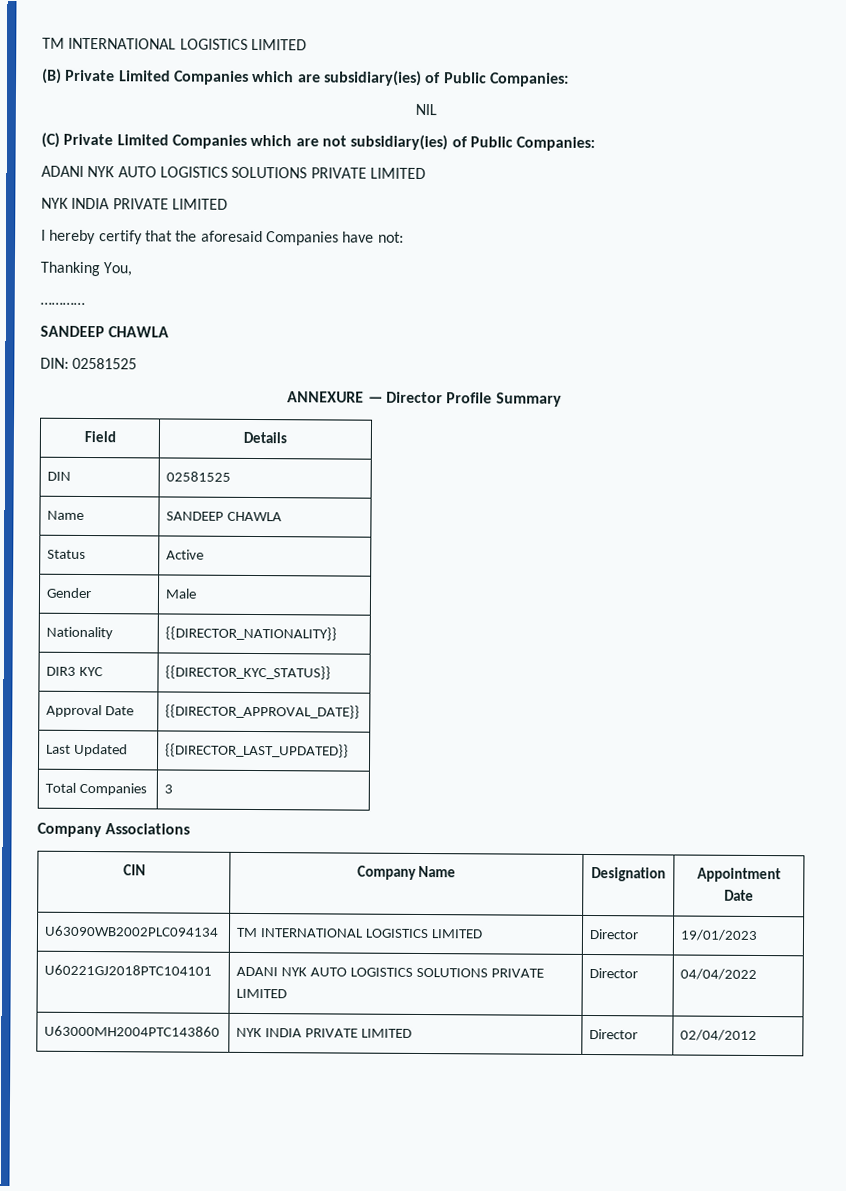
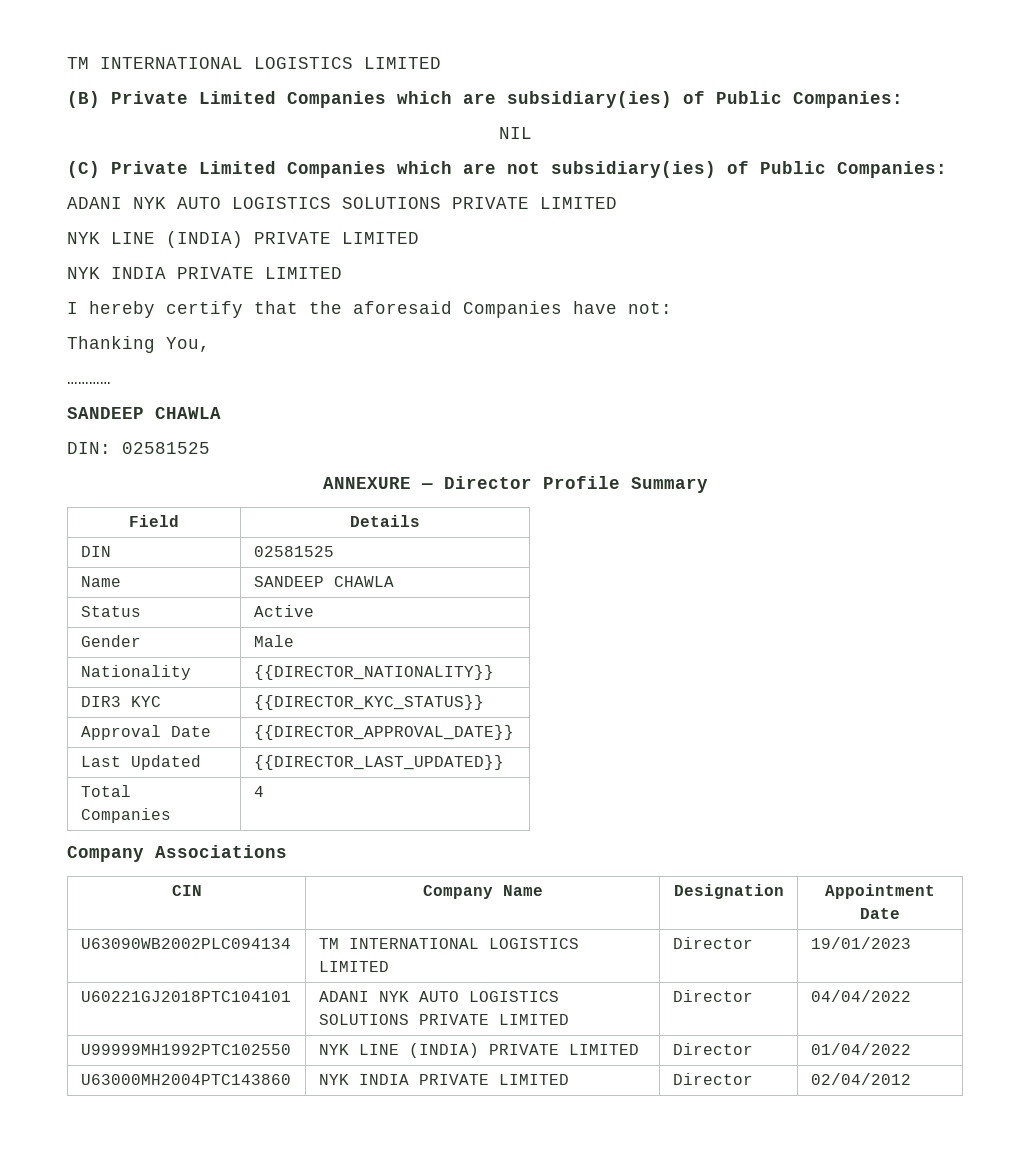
  (C) Private Limited Companies which are not subsidiary(ies) of Public Companies:
  ADANI NYK AUTO LOGISTICS SOLUTIONS PRIVATE LIMITED
+ NYK LINE (INDIA) PRIVATE LIMITED
- Total Companies | 3
+ Total Companies | 4
+ U99999MH1992PTC102550 | NYK LINE (INDIA) PRIVATE LIMITED | Director | 01/04/2022

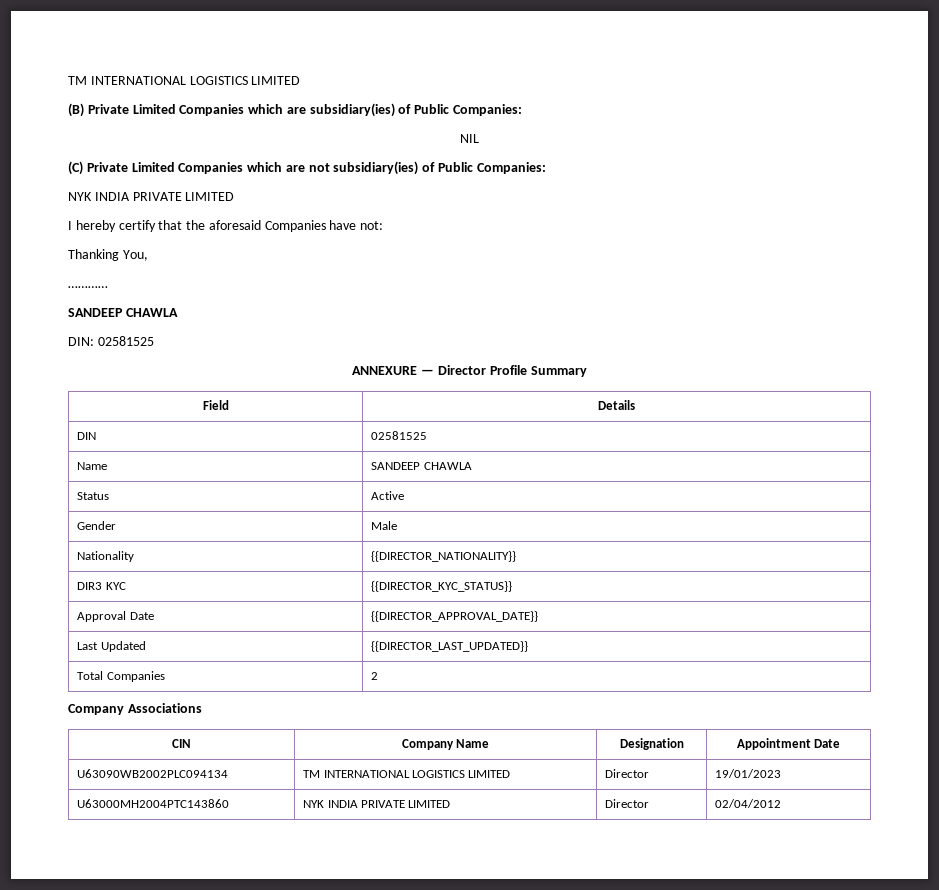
  (C) Private Limited Companies which are not subsidiary(ies) of Public Companies:
- ADANI NYK AUTO LOGISTICS SOLUTIONS PRIVATE LIMITED
- NYK LINE (INDIA) PRIVATE LIMITED
- Total Companies | 4
+ Total Companies | 2
- U60221GJ2018PTC104101 | ADANI NYK AUTO LOGISTICS SOLUTIONS PRIVATE LIMITED | Director | 04/04/2022
- U99999MH1992PTC102550 | NYK LINE (INDIA) PRIVATE LIMITED | Director | 01/04/2022

